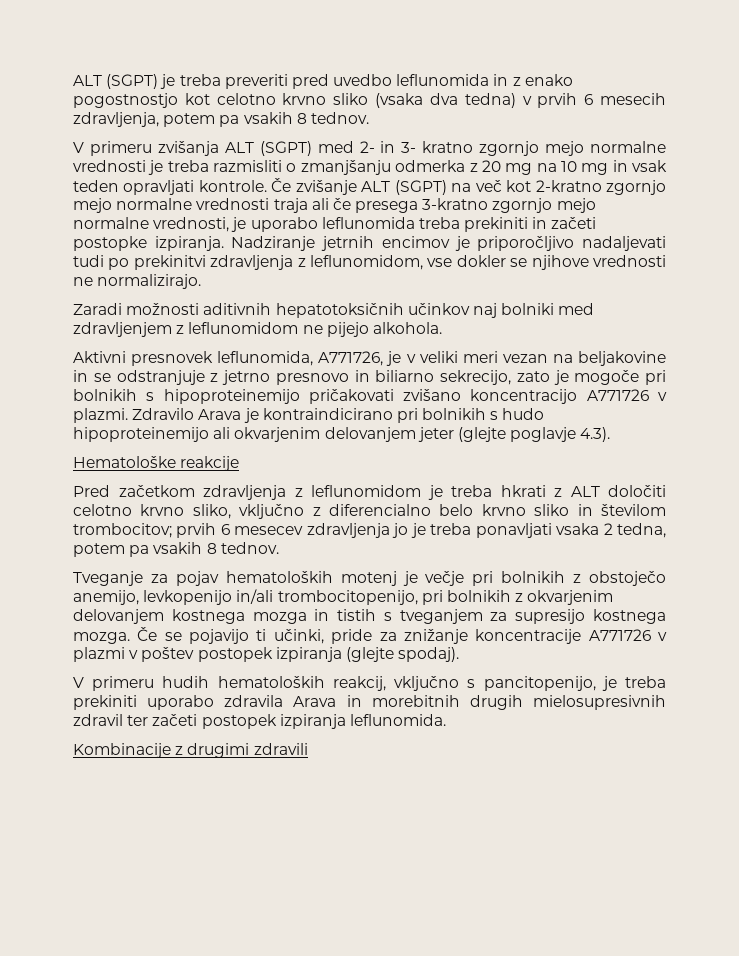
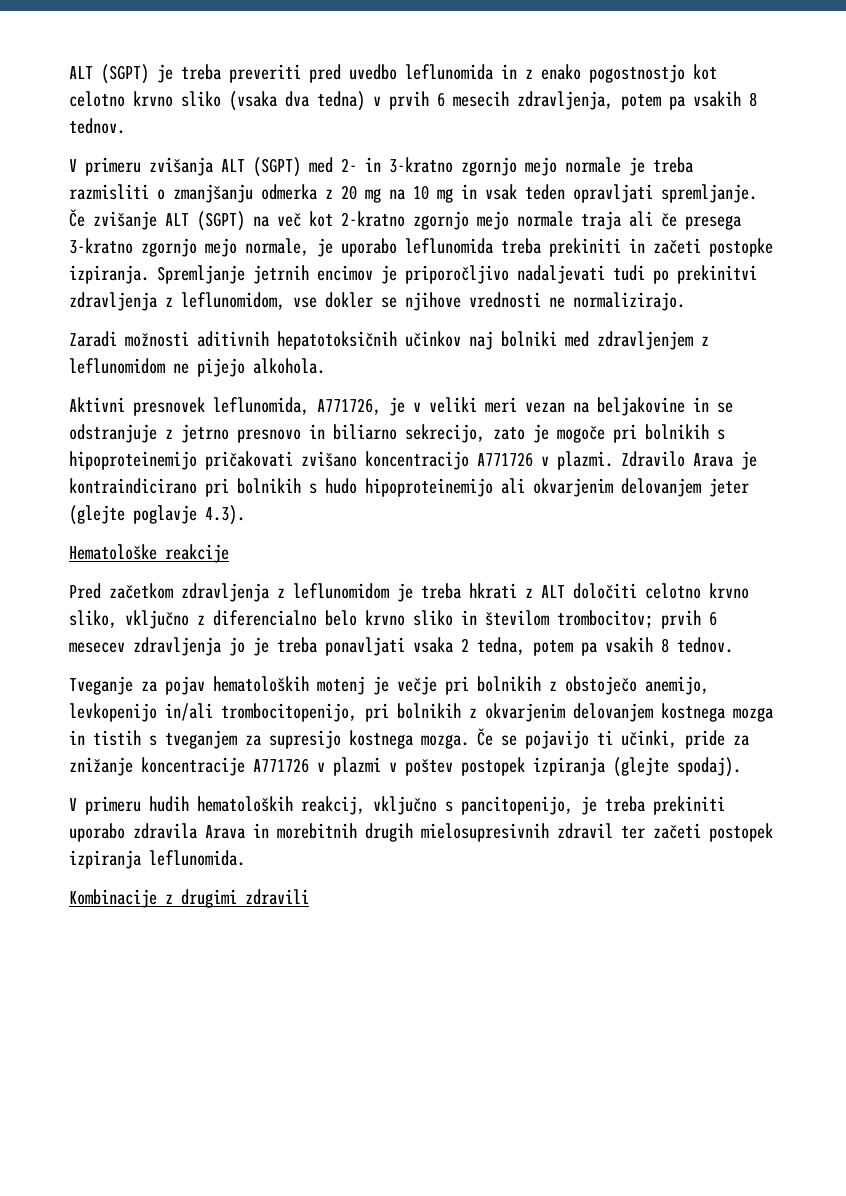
- V primeru zvišanja ALT (SGPT) med 2- in 3- kratno zgornjo mejo normalne vrednosti je treba razmisliti o zmanjšanju odmerka z 20 mg na 10 mg in vsak teden opravljati kontrole.
+ V primeru zvišanja ALT (SGPT) med 2- in 3-kratno zgornjo mejo normale je treba razmisliti o zmanjšanju odmerka z 20 mg na 10 mg in vsak teden opravljati spremljanje.
- Če zvišanje ALT (SGPT) na več kot 2-kratno zgornjo mejo normalne vrednosti traja ali če presega 3-kratno zgornjo mejo normalne vrednosti, je uporabo leflunomida treba prekiniti in začeti postopke izpiranja.
+ Če zvišanje ALT (SGPT) na več kot 2-kratno zgornjo mejo normale traja ali če presega 3-kratno zgornjo mejo normale, je uporabo leflunomida treba prekiniti in začeti postopke izpiranja.
- Nadziranje jetrnih encimov je priporočljivo nadaljevati tudi po prekinitvi zdravljenja z leflunomidom, vse dokler se njihove vrednosti ne normalizirajo.
+ Spremljanje jetrnih encimov je priporočljivo nadaljevati tudi po prekinitvi zdravljenja z leflunomidom, vse dokler se njihove vrednosti ne normalizirajo.

